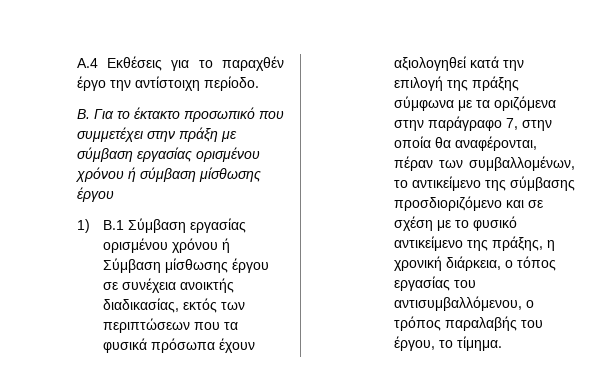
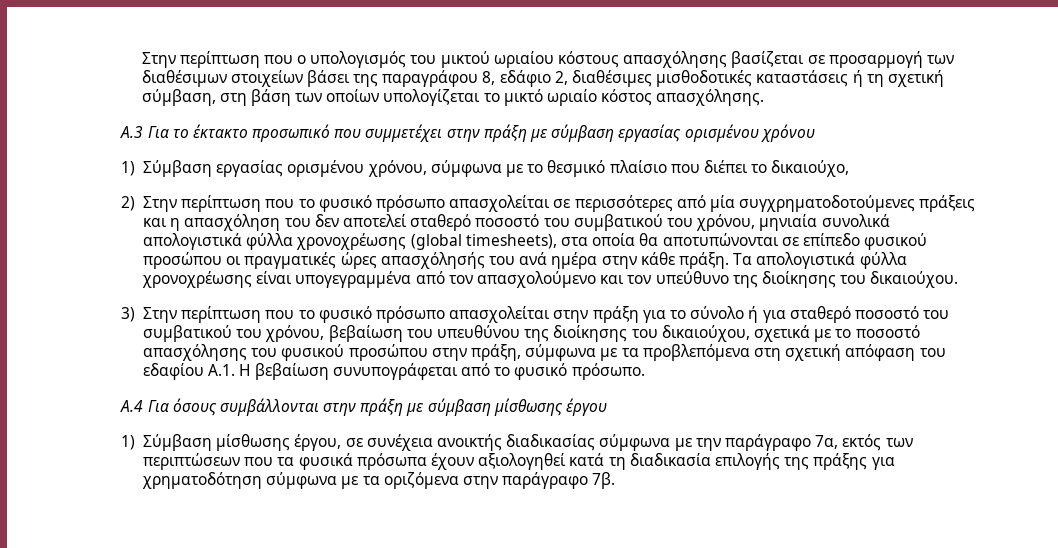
- Α.4 Εκθέσεις για το παραχθέν έργο την αντίστοιχη περίοδο.
- Β. Για το έκτακτο προσωπικό που συμμετέχει στην πράξη με σύμβαση εργασίας ορισμένου χρόνου ή σύμβαση μίσθωσης έργου
- 1) Β.1 Σύμβαση εργασίας ορισμένου χρόνου ή Σύμβαση μίσθωσης έργου σε συνέχεια ανοικτής διαδικασίας, εκτός των περιπτώσεων που τα φυσικά πρόσωπα έχουν αξιολογηθεί κατά την επιλογή της πράξης σύμφωνα με τα οριζόμενα στην παράγραφο 7, στην οποία θα αναφέρονται, πέραν των συμβαλλομένων, το αντικείμενο της σύμβασης προσδιοριζόμενο και σε σχέση με το φυσικό αντικείμενο της πράξης, η χρονική διάρκεια, ο τόπος εργασίας του αντισυμβαλλόμενου, ο τρόπος παραλαβής του έργου, το τίμημα.
+ Στην περίπτωση που ο υπολογισμός του μικτού ωριαίου κόστους απασχόλησης βασίζεται σε προσαρμογή των διαθέσιμων στοιχείων βάσει της παραγράφου 8, εδάφιο 2, διαθέσιμες μισθοδοτικές καταστάσεις ή τη σχετική σύμβαση, στη βάση των οποίων υπολογίζεται το μικτό ωριαίο κόστος απασχόλησης.
+ Α.3 Για το έκτακτο προσωπικό που συμμετέχει στην πράξη με σύμβαση εργασίας ορισμένου χρόνου
+ 1) Σύμβαση εργασίας ορισμένου χρόνου, σύμφωνα με το θεσμικό πλαίσιο που διέπει το δικαιούχο,
+ 2) Στην περίπτωση που το φυσικό πρόσωπο απασχολείται σε περισσότερες από μία συγχρηματοδοτούμενες πράξεις και η απασχόληση του δεν αποτελεί σταθερό ποσοστό του συμβατικού του χρόνου, μηνιαία συνολικά απολογιστικά φύλλα χρονοχρέωσης (global timesheets), στα οποία θα αποτυπώνονται σε επίπεδο φυσικού προσώπου οι πραγματικές ώρες απασχόλησής του ανά ημέρα στην κάθε πράξη. Τα απολογιστικά φύλλα χρονοχρέωσης είναι υπογεγραμμένα από τον απασχολούμενο και τον υπεύθυνο της διοίκησης του δικαιούχου.
+ 3) Στην περίπτωση που το φυσικό πρόσωπο απασχολείται στην πράξη για το σύνολο ή για σταθερό ποσοστό του συμβατικού του χρόνου, βεβαίωση του υπευθύνου της διοίκησης του δικαιούχου, σχετικά με το ποσοστό απασχόλησης του φυσικού προσώπου στην πράξη, σύμφωνα με τα προβλεπόμενα στη σχετική απόφαση του εδαφίου Α.1. Η βεβαίωση συνυπογράφεται από το φυσικό πρόσωπο.
+ Α.4 Για όσους συμβάλλονται στην πράξη με σύμβαση μίσθωσης έργου
+ 1) Σύμβαση μίσθωσης έργου, σε συνέχεια ανοικτής διαδικασίας σύμφωνα με την παράγραφο 7α, εκτός των περιπτώσεων που τα φυσικά πρόσωπα έχουν αξιολογηθεί κατά τη διαδικασία επιλογής της πράξης για χρηματοδότηση σύμφωνα με τα οριζόμενα στην παράγραφο 7β.

